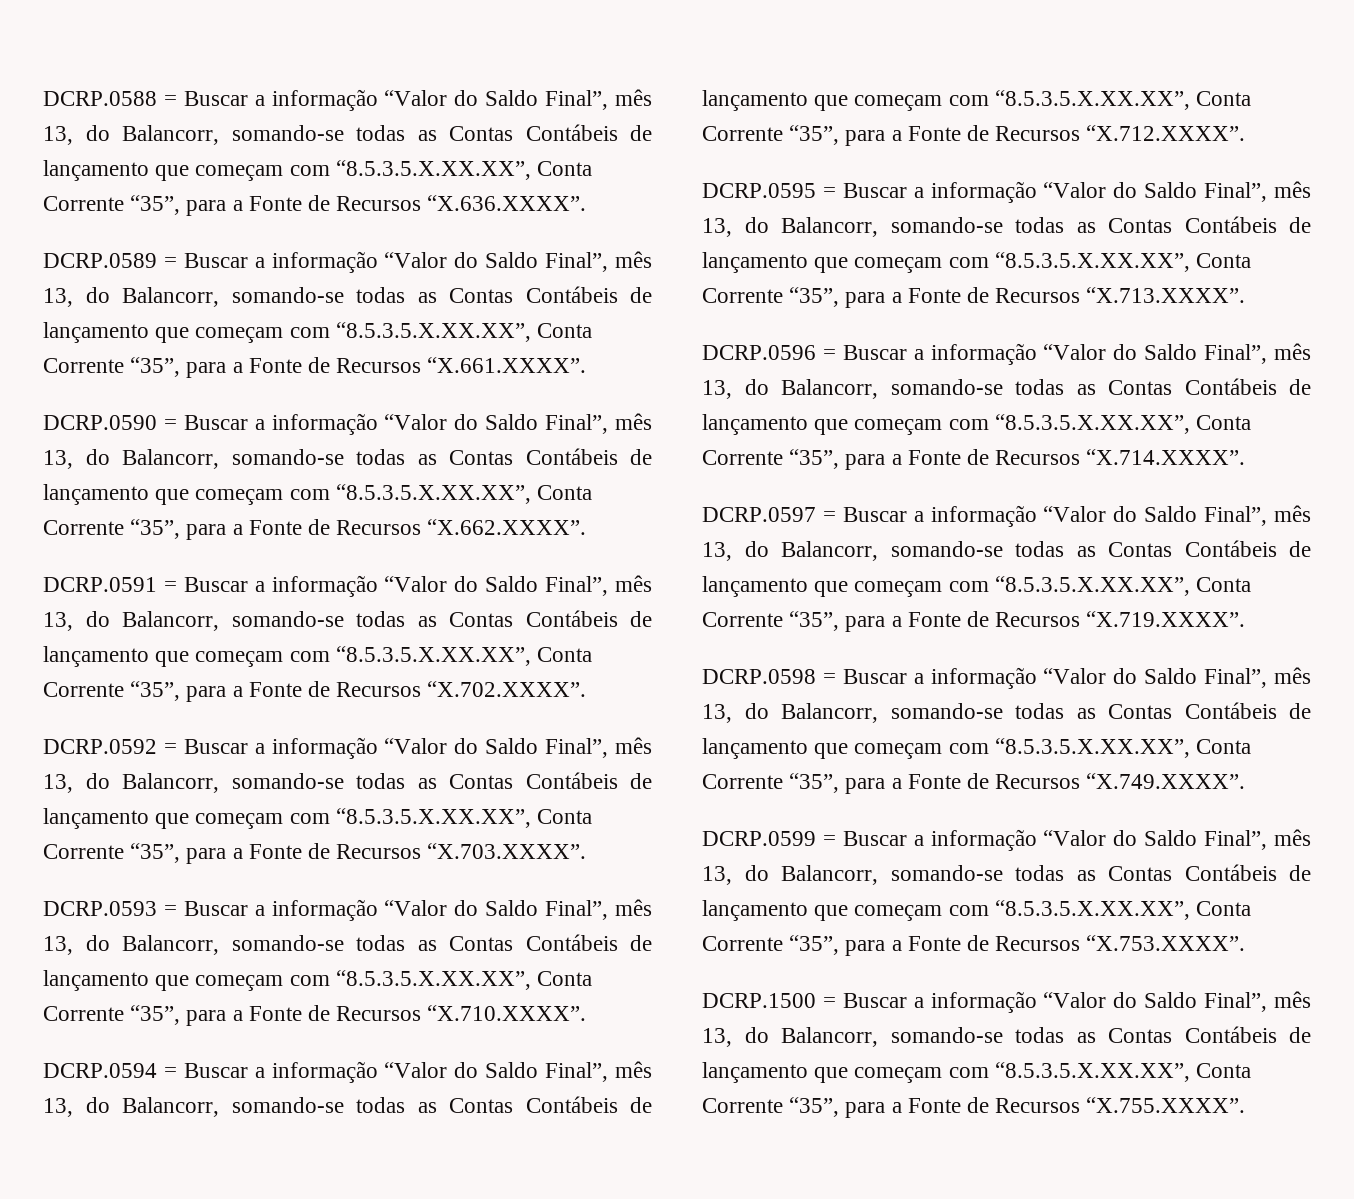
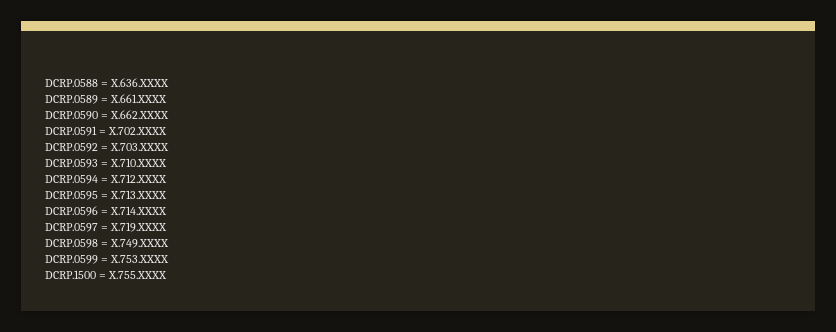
- DCRP.0588 = Buscar a informação “Valor do Saldo Final”, mês 13, do Balancorr, somando-se todas as Contas Contábeis de lançamento que começam com “8.5.3.5.X.XX.XX”, Conta Corrente “35”, para a Fonte de Recursos “X.636.XXXX”.
- DCRP.0589 = Buscar a informação “Valor do Saldo Final”, mês 13, do Balancorr, somando-se todas as Contas Contábeis de lançamento que começam com “8.5.3.5.X.XX.XX”, Conta Corrente “35”, para a Fonte de Recursos “X.661.XXXX”.
- DCRP.0590 = Buscar a informação “Valor do Saldo Final”, mês 13, do Balancorr, somando-se todas as Contas Contábeis de lançamento que começam com “8.5.3.5.X.XX.XX”, Conta Corrente “35”, para a Fonte de Recursos “X.662.XXXX”.
- DCRP.0591 = Buscar a informação “Valor do Saldo Final”, mês 13, do Balancorr, somando-se todas as Contas Contábeis de lançamento que começam com “8.5.3.5.X.XX.XX”, Conta Corrente “35”, para a Fonte de Recursos “X.702.XXXX”.
- DCRP.0592 = Buscar a informação “Valor do Saldo Final”, mês 13, do Balancorr, somando-se todas as Contas Contábeis de lançamento que começam com “8.5.3.5.X.XX.XX”, Conta Corrente “35”, para a Fonte de Recursos “X.703.XXXX”.
- DCRP.0593 = Buscar a informação “Valor do Saldo Final”, mês 13, do Balancorr, somando-se todas as Contas Contábeis de lançamento que começam com “8.5.3.5.X.XX.XX”, Conta Corrente “35”, para a Fonte de Recursos “X.710.XXXX”.
- DCRP.0594 = Buscar a informação “Valor do Saldo Final”, mês 13, do Balancorr, somando-se todas as Contas Contábeis de lançamento que começam com “8.5.3.5.X.XX.XX”, Conta Corrente “35”, para a Fonte de Recursos “X.712.XXXX”.
- DCRP.0595 = Buscar a informação “Valor do Saldo Final”, mês 13, do Balancorr, somando-se todas as Contas Contábeis de lançamento que começam com “8.5.3.5.X.XX.XX”, Conta Corrente “35”, para a Fonte de Recursos “X.713.XXXX”.
- DCRP.0596 = Buscar a informação “Valor do Saldo Final”, mês 13, do Balancorr, somando-se todas as Contas Contábeis de lançamento que começam com “8.5.3.5.X.XX.XX”, Conta Corrente “35”, para a Fonte de Recursos “X.714.XXXX”.
- DCRP.0597 = Buscar a informação “Valor do Saldo Final”, mês 13, do Balancorr, somando-se todas as Contas Contábeis de lançamento que começam com “8.5.3.5.X.XX.XX”, Conta Corrente “35”, para a Fonte de Recursos “X.719.XXXX”.
- DCRP.0598 = Buscar a informação “Valor do Saldo Final”, mês 13, do Balancorr, somando-se todas as Contas Contábeis de lançamento que começam com “8.5.3.5.X.XX.XX”, Conta Corrente “35”, para a Fonte de Recursos “X.749.XXXX”.
- DCRP.0599 = Buscar a informação “Valor do Saldo Final”, mês 13, do Balancorr, somando-se todas as Contas Contábeis de lançamento que começam com “8.5.3.5.X.XX.XX”, Conta Corrente “35”, para a Fonte de Recursos “X.753.XXXX”.
- DCRP.1500 = Buscar a informação “Valor do Saldo Final”, mês 13, do Balancorr, somando-se todas as Contas Contábeis de lançamento que começam com “8.5.3.5.X.XX.XX”, Conta Corrente “35”, para a Fonte de Recursos “X.755.XXXX”.
+ DCRP.0588 = X.636.XXXX
+ DCRP.0589 = X.661.XXXX
+ DCRP.0590 = X.662.XXXX
+ DCRP.0591 = X.702.XXXX
+ DCRP.0592 = X.703.XXXX
+ DCRP.0593 = X.710.XXXX
+ DCRP.0594 = X.712.XXXX
+ DCRP.0595 = X.713.XXXX
+ DCRP.0596 = X.714.XXXX
+ DCRP.0597 = X.719.XXXX
+ DCRP.0598 = X.749.XXXX
+ DCRP.0599 = X.753.XXXX
+ DCRP.1500 = X.755.XXXX

